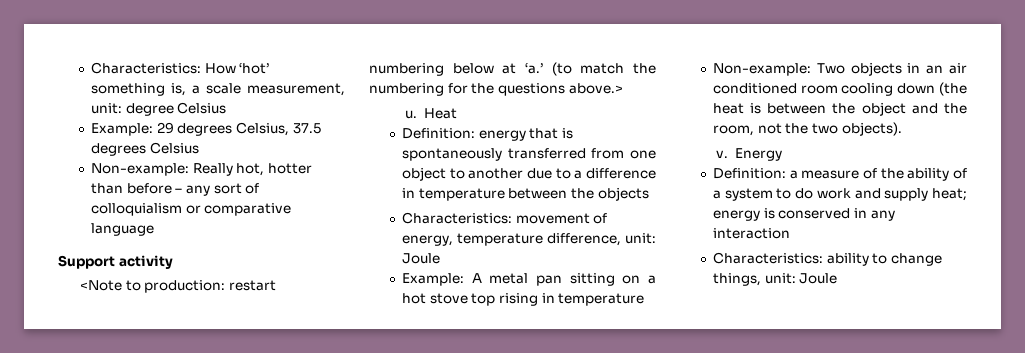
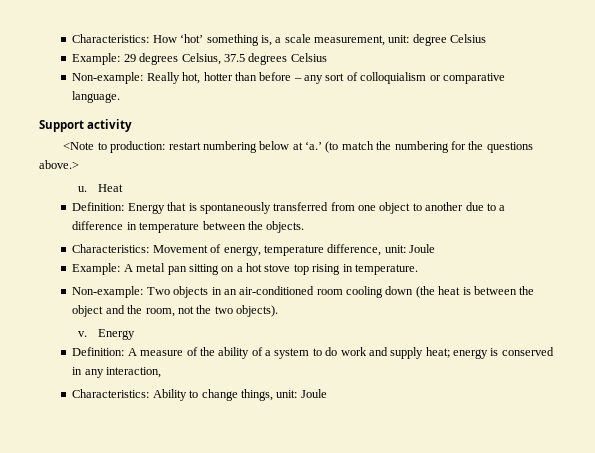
- Non-example: Really hot, hotter than before – any sort of colloquialism or comparative language
+ Non-example: Really hot, hotter than before – any sort of colloquialism or comparative language.
- Definition: energy that is spontaneously transferred from one object to another due to a difference in temperature between the objects
- Characteristics: movement of energy, temperature difference, unit: Joule
+ Definition: Energy that is spontaneously transferred from one object to another due to a difference in temperature between the objects.
+ Characteristics: Movement of energy, temperature difference, unit: Joule
- Example: A metal pan sitting on a hot stove top rising in temperature
+ Example: A metal pan sitting on a hot stove top rising in temperature.
- Non-example: Two objects in an air conditioned room cooling down (the heat is between the object and the room, not the two objects).
+ Non-example: Two objects in an air-conditioned room cooling down (the heat is between the object and the room, not the two objects).
- Definition: a measure of the ability of a system to do work and supply heat; energy is conserved in any interaction
- Characteristics: ability to change things, unit: Joule
+ Definition: A measure of the ability of a system to do work and supply heat; energy is conserved in any interaction,
+ Characteristics: Ability to change things, unit: Joule

